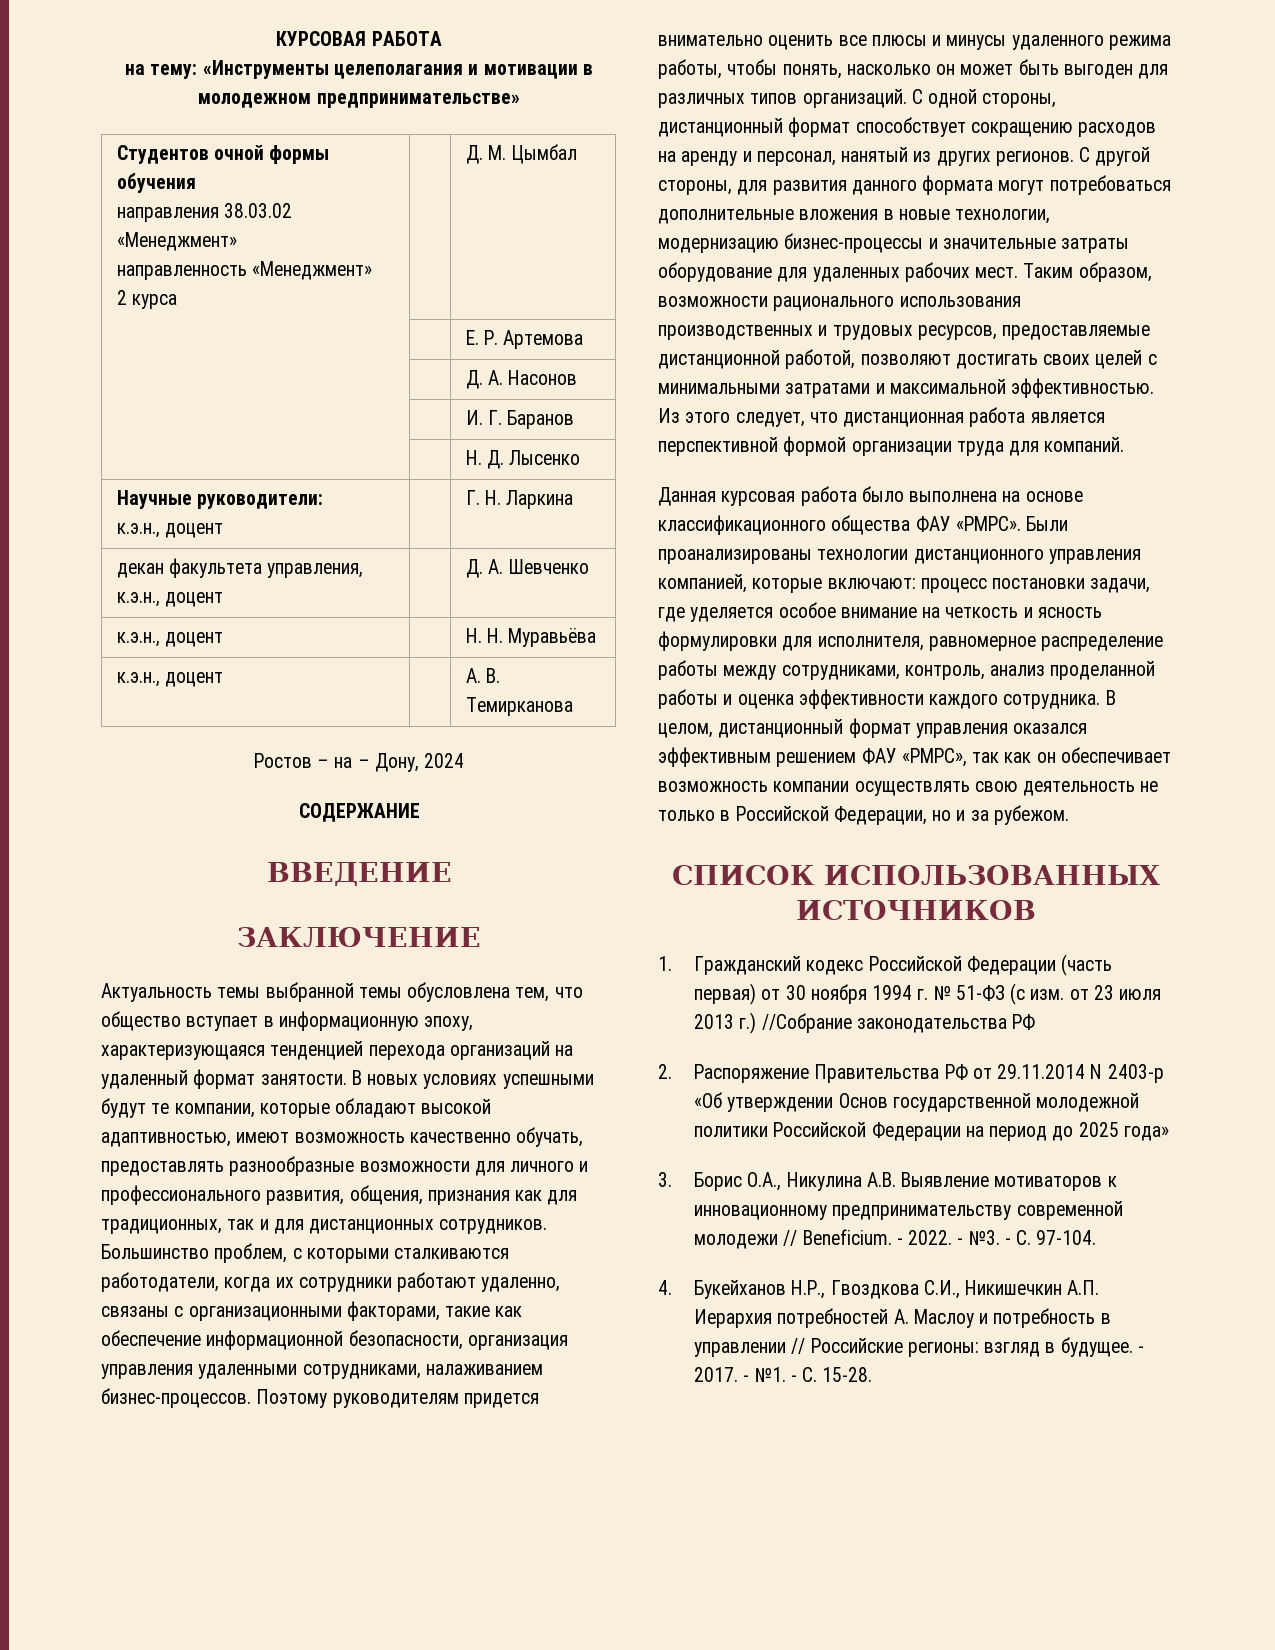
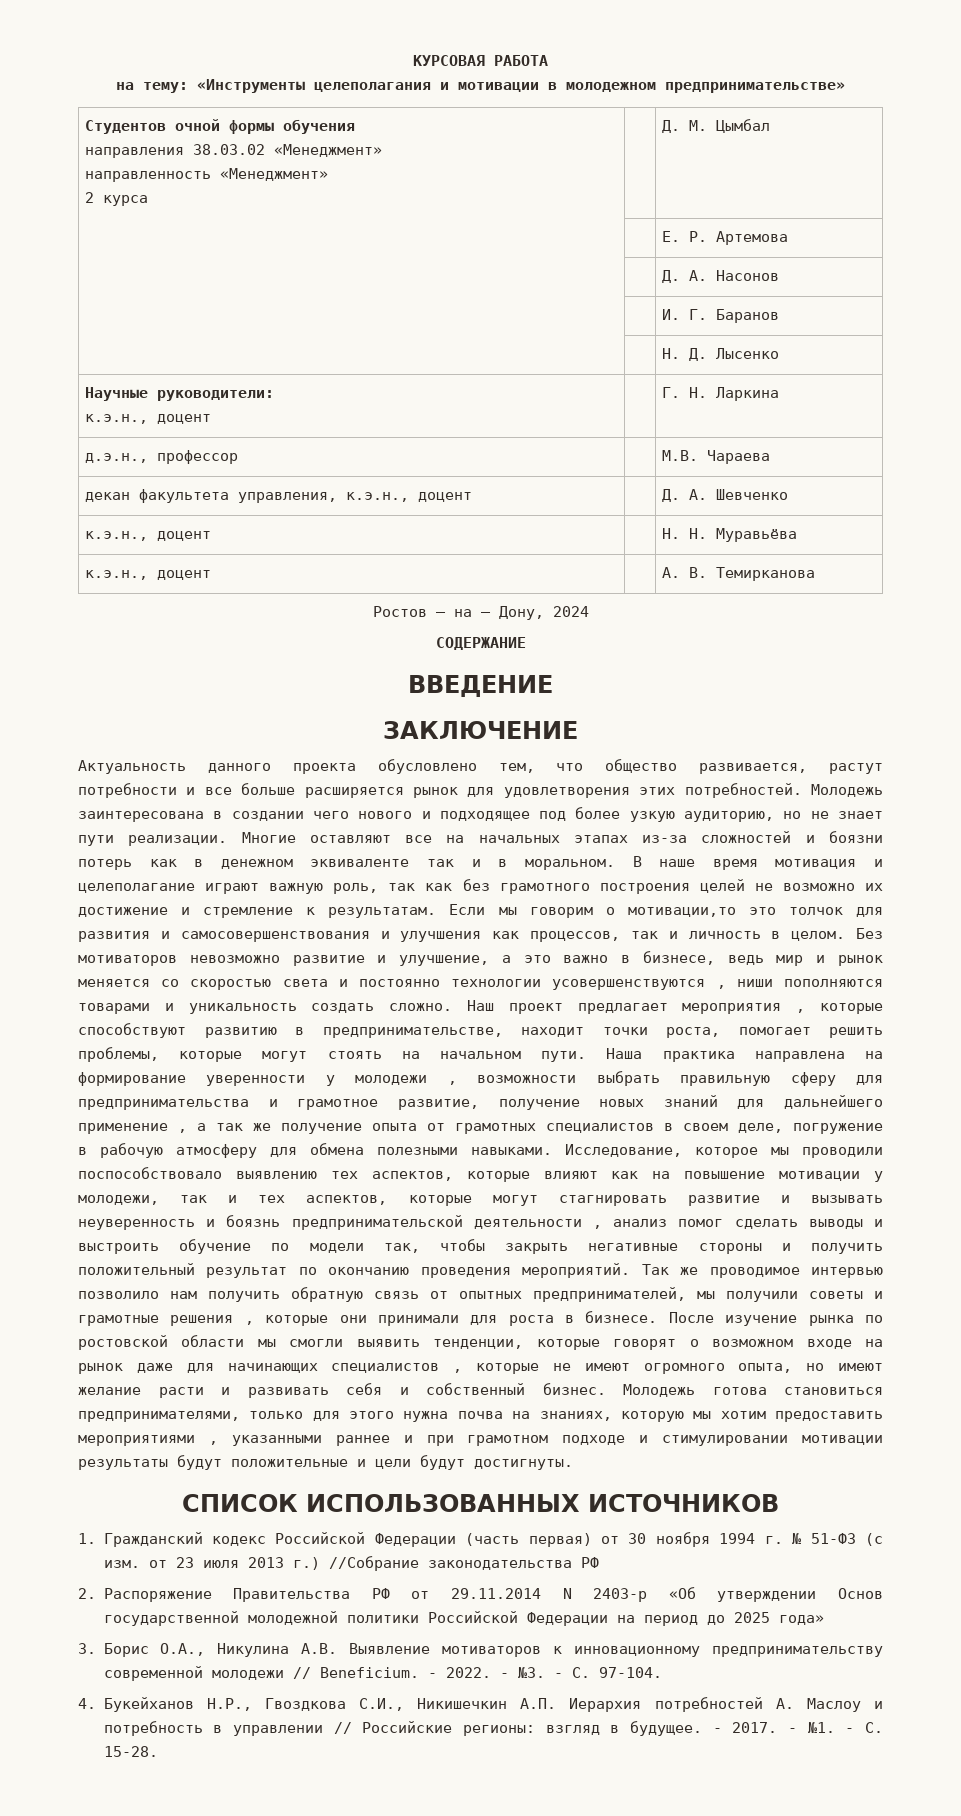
+ д.э.н., профессор | | М.В. Чараева
- Актуальность темы выбранной темы обусловлена тем, что общество вступает в информационную эпоху, характеризующаяся тенденцией перехода организаций на удаленный формат занятости. В новых условиях успешными будут те компании, которые обладают высокой адаптивностью, имеют возможность качественно обучать, предоставлять разнообразные возможности для личного и профессионального развития, общения, признания как для традиционных, так и для дистанционных сотрудников. Большинство проблем, с которыми сталкиваются работодатели, когда их сотрудники работают удаленно, связаны с организационными факторами, такие как обеспечение информационной безопасности, организация управления удаленными сотрудниками, налаживанием бизнес-процессов. Поэтому руководителям придется внимательно оценить все плюсы и минусы удаленного режима работы, чтобы понять, насколько он может быть выгоден для различных типов организаций. С одной стороны, дистанционный формат способствует сокращению расходов на аренду и персонал, нанятый из других регионов. С другой стороны, для развития данного формата могут потребоваться дополнительные вложения в новые технологии, модернизацию бизнес-процессы и значительные затраты оборудование для удаленных рабочих мест. Таким образом, возможности рационального использования производственных и трудовых ресурсов, предоставляемые дистанционной работой, позволяют достигать своих целей с минимальными затратами и максимальной эффективностью. Из этого следует, что дистанционная работа является перспективной формой организации труда для компаний.
- Данная курсовая работа было выполнена на основе классификационного общества ФАУ «РМРС». Были проанализированы технологии дистанционного управления компанией, которые включают: процесс постановки задачи, где уделяется особое внимание на четкость и ясность формулировки для исполнителя, равномерное распределение работы между сотрудниками, контроль, анализ проделанной работы и оценка эффективности каждого сотрудника. В целом, дистанционный формат управления оказался эффективным решением ФАУ «РМРС», так как он обеспечивает возможность компании осуществлять свою деятельность не только в Российской Федерации, но и за рубежом.
+ Актуальность данного проекта обусловлено тем, что общество развивается, растут потребности и все больше расширяется рынок для удовлетворения этих потребностей. Молодежь заинтересована в создании чего нового и подходящее под более узкую аудиторию, но не знает пути реализации. Многие оставляют все на начальных этапах из-за сложностей и боязни потерь как в денежном эквиваленте так и в моральном. В наше время мотивация и целеполагание играют важную роль, так как без грамотного построения целей не возможно их достижение и стремление к результатам. Если мы говорим о мотивации,то это толчок для развития и самосовершенствования и улучшения как процессов, так и личность в целом. Без мотиваторов невозможно развитие и улучшение, а это важно в бизнесе, ведь мир и рынок меняется со скоростью света и постоянно технологии усовершенствуются , ниши пополняются товарами и уникальность создать сложно. Наш проект предлагает мероприятия , которые способствуют развитию в предпринимательстве, находит точки роста, помогает решить проблемы, которые могут стоять на начальном пути. Наша практика направлена на формирование уверенности у молодежи , возможности выбрать правильную сферу для предпринимательства и грамотное развитие, получение новых знаний для дальнейшего применение , а так же получение опыта от грамотных специалистов в своем деле, погружение в рабочую атмосферу для обмена полезными навыками. Исследование, которое мы проводили поспособствовало выявлению тех аспектов, которые влияют как на повышение мотивации у молодежи, так и тех аспектов, которые могут стагнировать развитие и вызывать неуверенность и боязнь предпринимательской деятельности , анализ помог сделать выводы и выстроить обучение по модели так, чтобы закрыть негативные стороны и получить положительный результат по окончанию проведения мероприятий. Так же проводимое интервью позволило нам получить обратную связь от опытных предпринимателей, мы получили советы и грамотные решения , которые они принимали для роста в бизнесе. После изучение рынка по ростовской области мы смогли выявить тенденции, которые говорят о возможном входе на рынок даже для начинающих специалистов , которые не имеют огромного опыта, но имеют желание расти и развивать себя и собственный бизнес. Молодежь готова становиться предпринимателями, только для этого нужна почва на знаниях, которую мы хотим предоставить мероприятиями , указанными раннее и при грамотном подходе и стимулировании мотивации результаты будут положительные и цели будут достигнуты.

